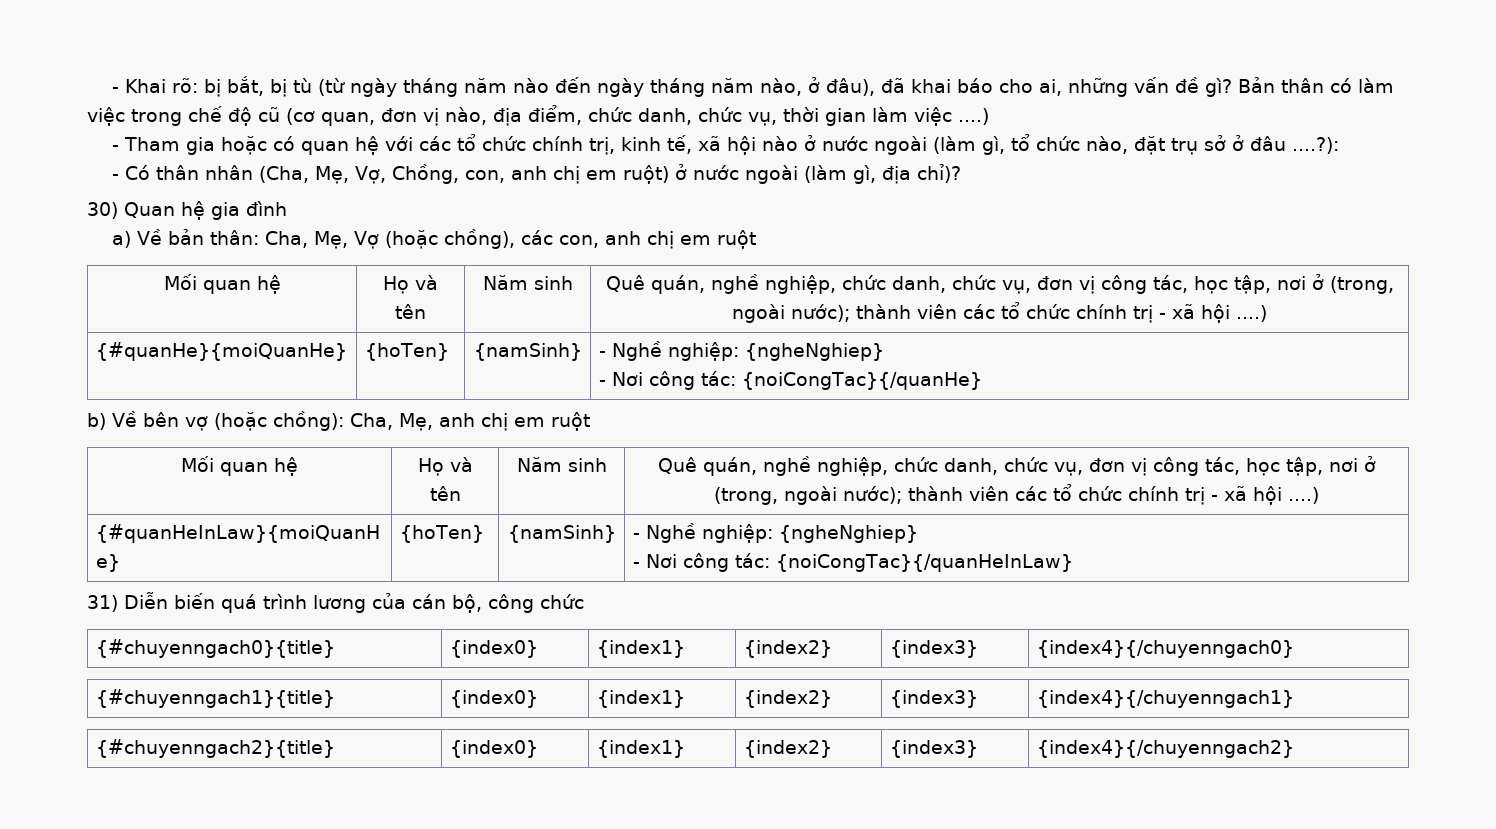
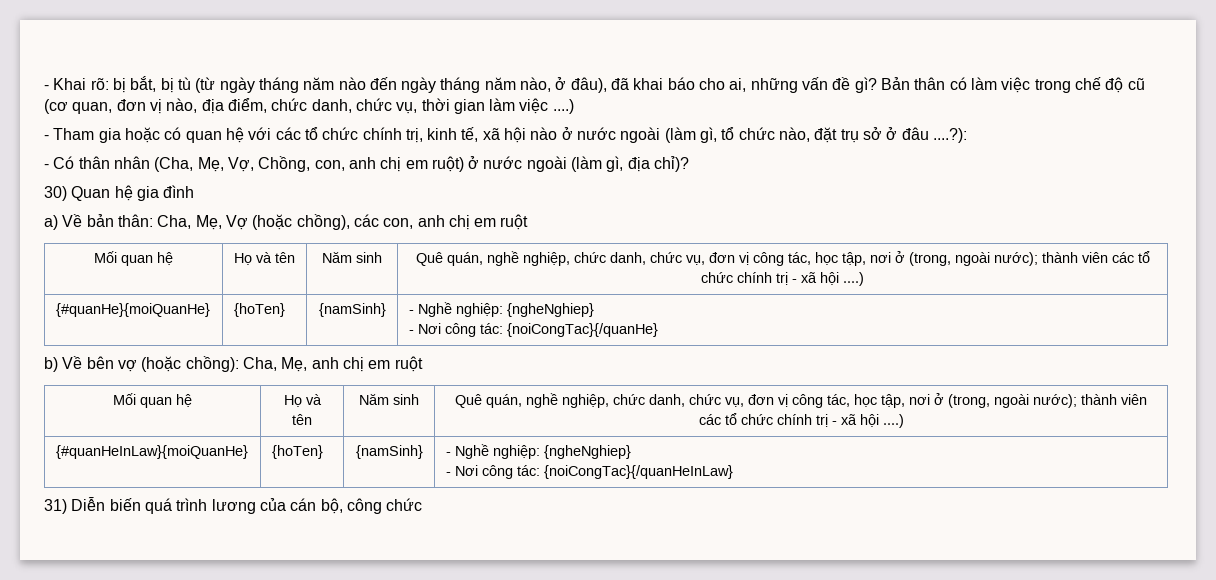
- {#chuyenngach0}{title} | {index0} | {index1} | {index2} | {index3} | {index4}{/chuyenngach0}
- {#chuyenngach1}{title} | {index0} | {index1} | {index2} | {index3} | {index4}{/chuyenngach1}
- {#chuyenngach2}{title} | {index0} | {index1} | {index2} | {index3} | {index4}{/chuyenngach2}

